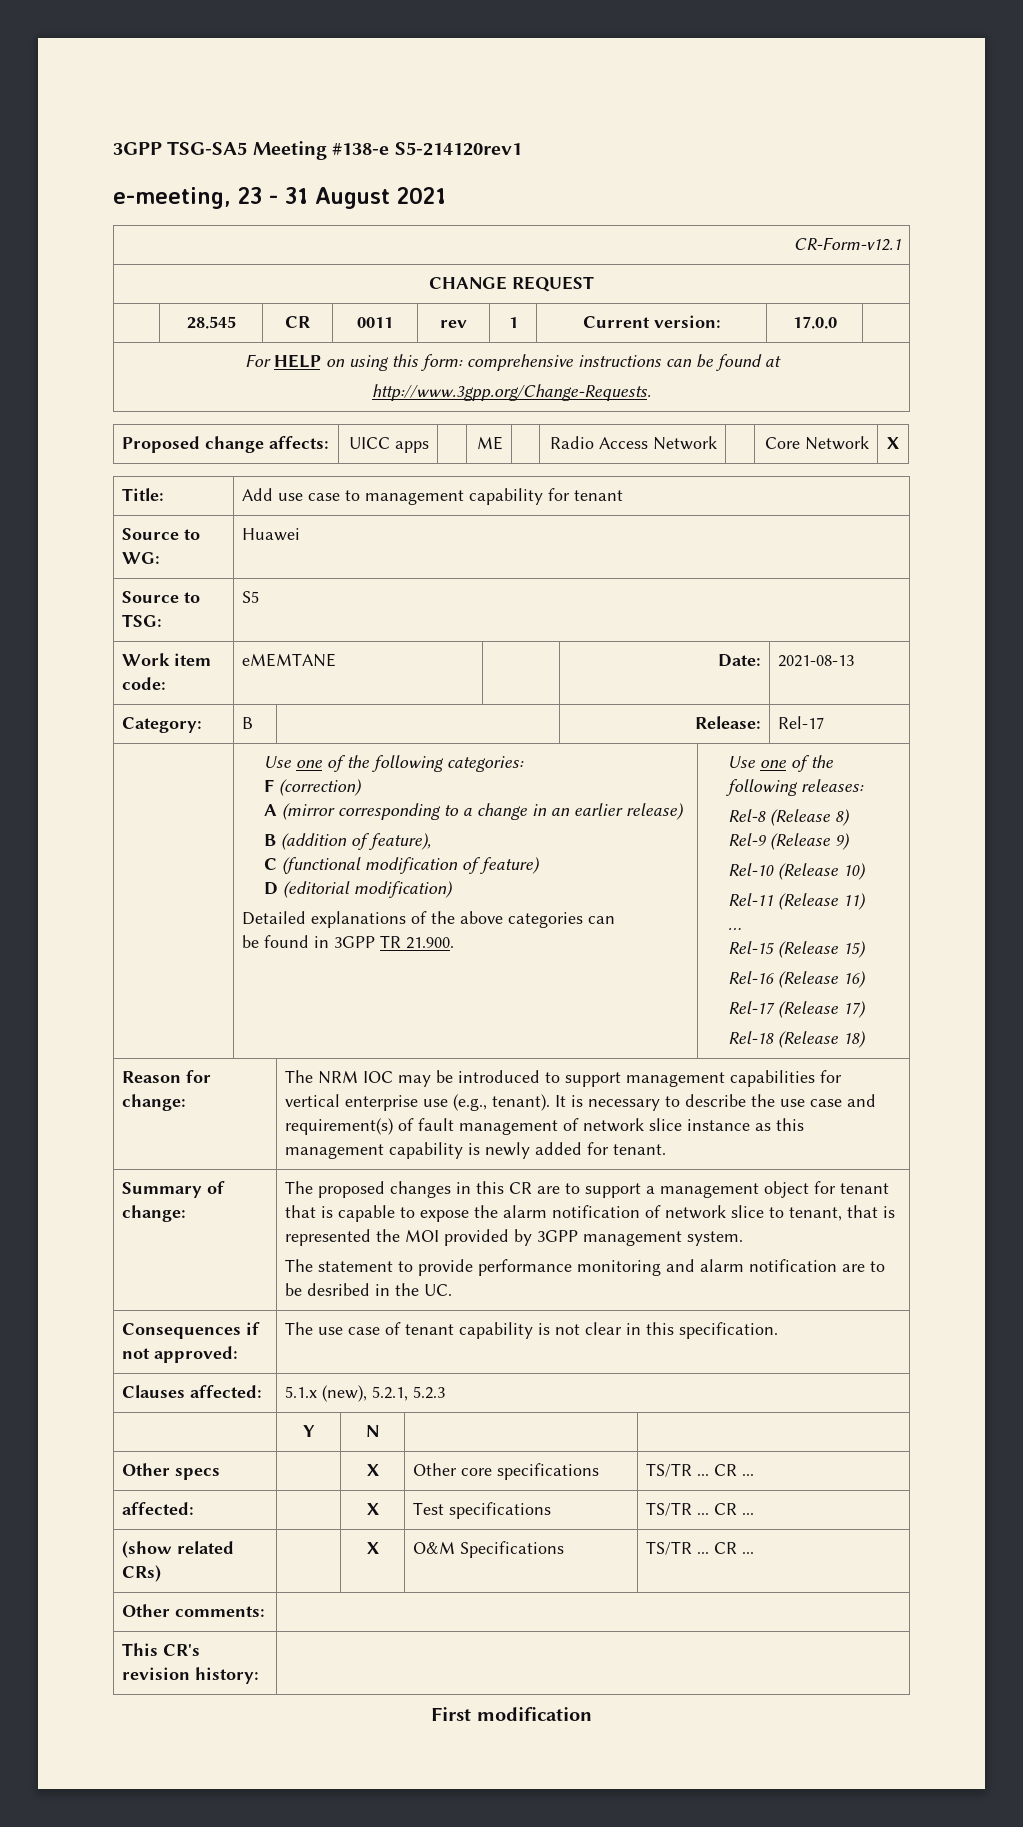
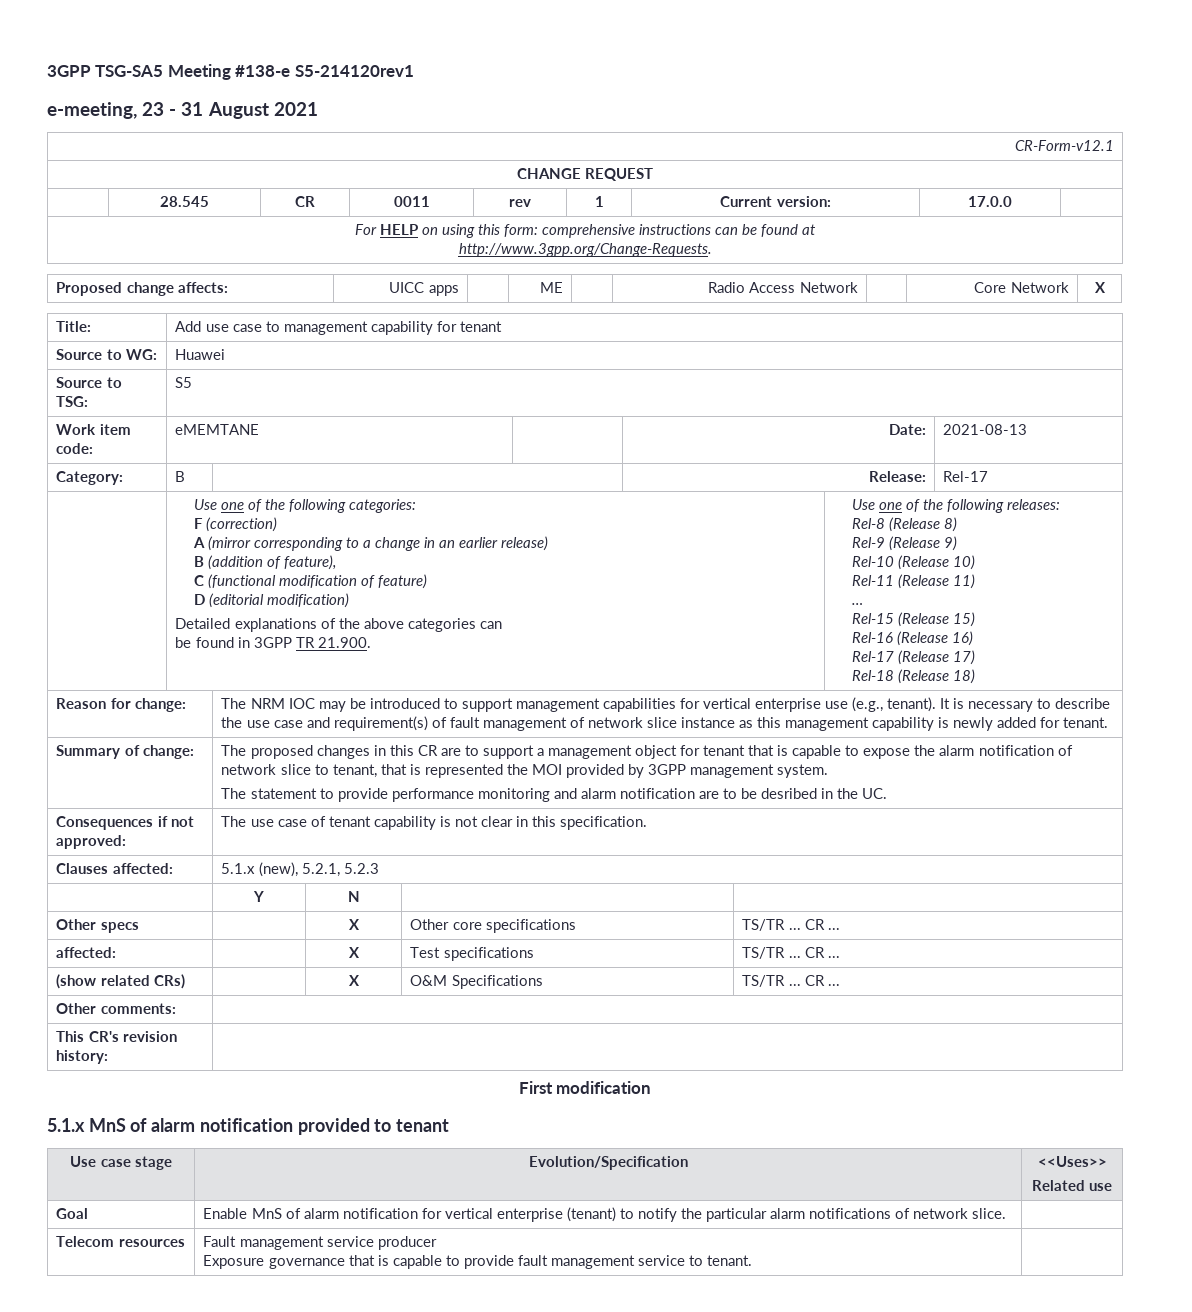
+ 5.1.x MnS of alarm notification provided to tenant
+ Use case stage | Evolution/Specification | <<Uses>>
+ Related use
+ Goal | Enable MnS of alarm notification for vertical enterprise (tenant) to notify the particular alarm notifications of network slice. |
+ Telecom resources | Fault management service producer
+ Exposure governance that is capable to provide fault management service to tenant. |

